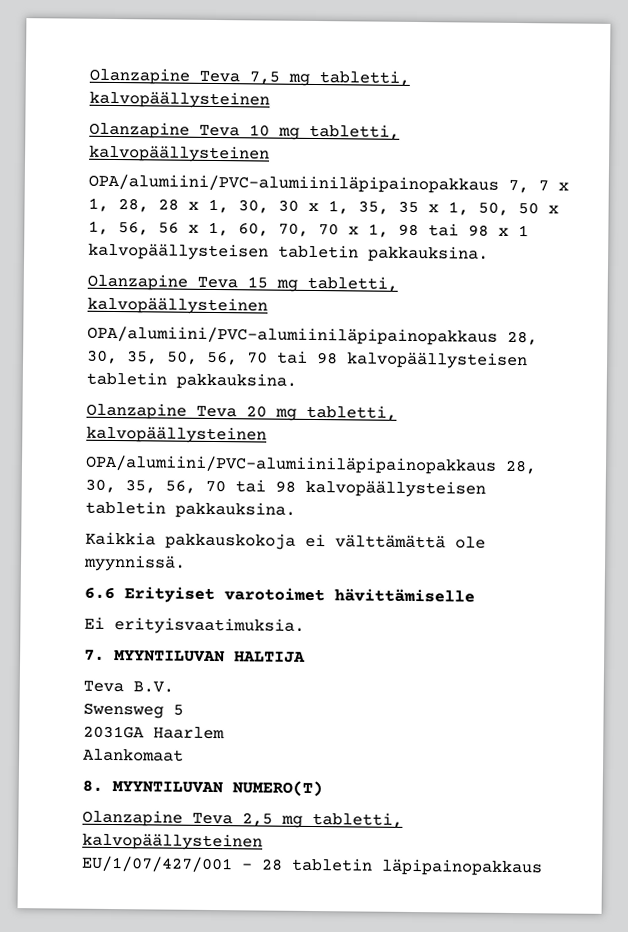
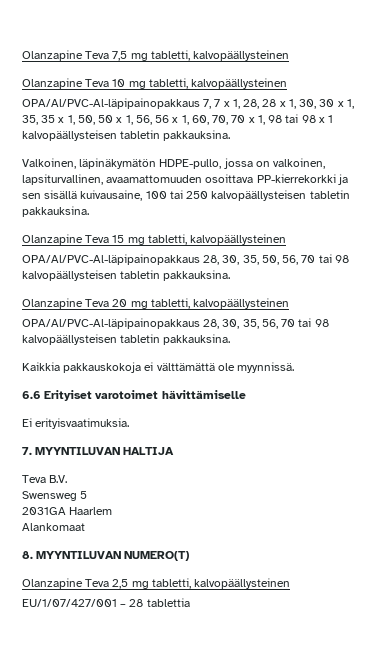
- OPA/alumiini/PVC-alumiiniläpipainopakkaus 7, 7 x 1, 28, 28 x 1, 30, 30 x 1, 35, 35 x 1, 50, 50 x 1, 56, 56 x 1, 60, 70, 70 x 1, 98 tai 98 x 1 kalvopäällysteisen tabletin pakkauksina.
+ OPA/Al/PVC-Al-läpipainopakkaus 7, 7 x 1, 28, 28 x 1, 30, 30 x 1, 35, 35 x 1, 50, 50 x 1, 56, 56 x 1, 60, 70, 70 x 1, 98 tai 98 x 1 kalvopäällysteisen tabletin pakkauksina.
+ Valkoinen, läpinäkymätön HDPE-pullo, jossa on valkoinen, lapsiturvallinen, avaamattomuuden osoittava PP-kierrekorkki ja sen sisällä kuivausaine, 100 tai 250 kalvopäällysteisen tabletin pakkauksina.
- OPA/alumiini/PVC-alumiiniläpipainopakkaus 28, 30, 35, 50, 56, 70 tai 98 kalvopäällysteisen tabletin pakkauksina.
+ OPA/Al/PVC-Al-läpipainopakkaus 28, 30, 35, 50, 56, 70 tai 98 kalvopäällysteisen tabletin pakkauksina.
- OPA/alumiini/PVC-alumiiniläpipainopakkaus 28, 30, 35, 56, 70 tai 98 kalvopäällysteisen tabletin pakkauksina.
+ OPA/Al/PVC-Al-läpipainopakkaus 28, 30, 35, 56, 70 tai 98 kalvopäällysteisen tabletin pakkauksina.
- EU/1/07/427/001 – 28 tabletin läpipainopakkaus
+ EU/1/07/427/001 – 28 tablettia

